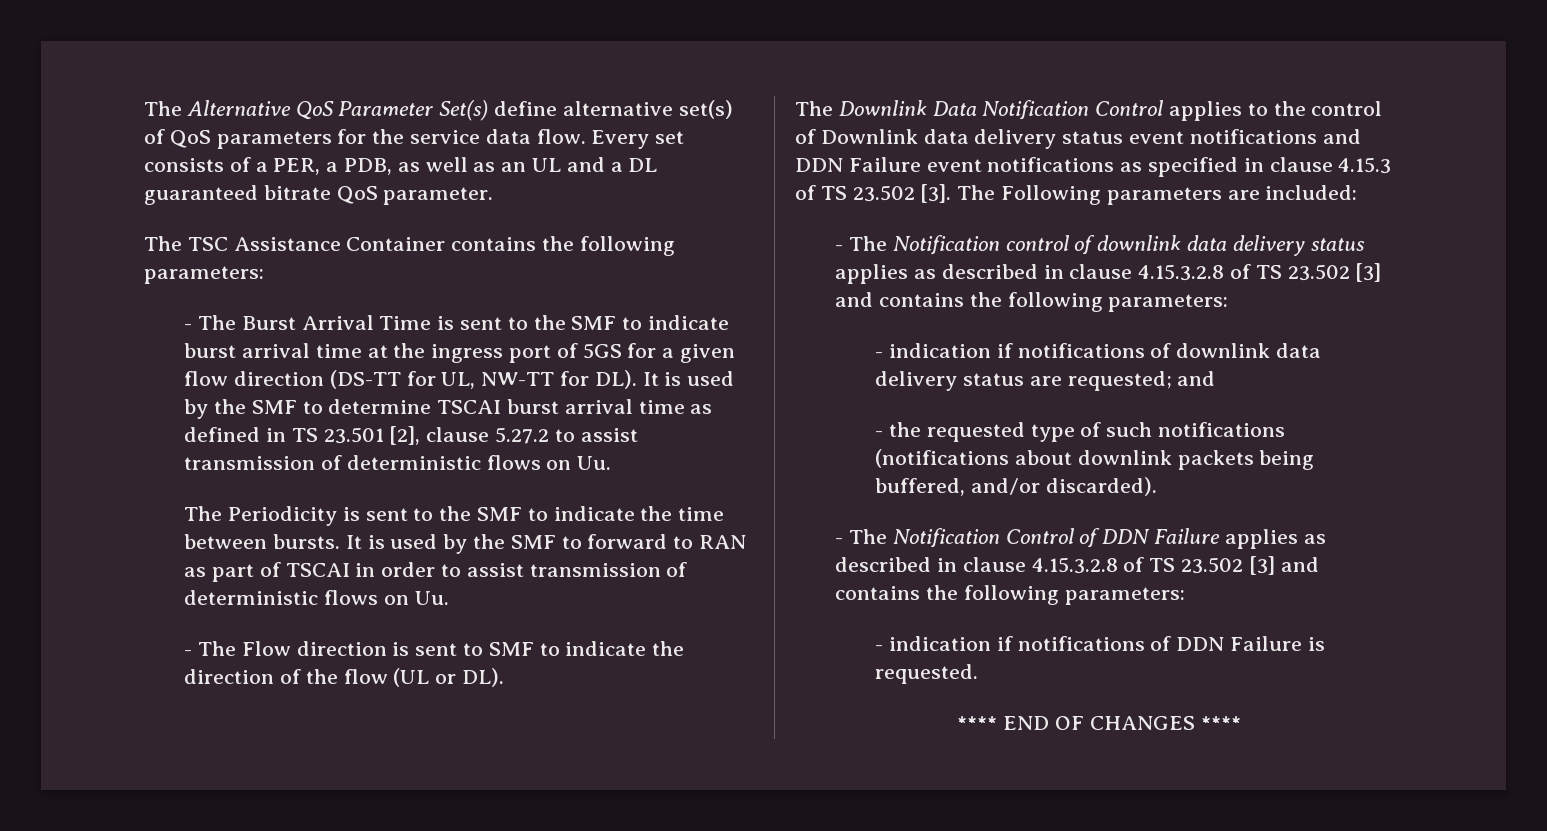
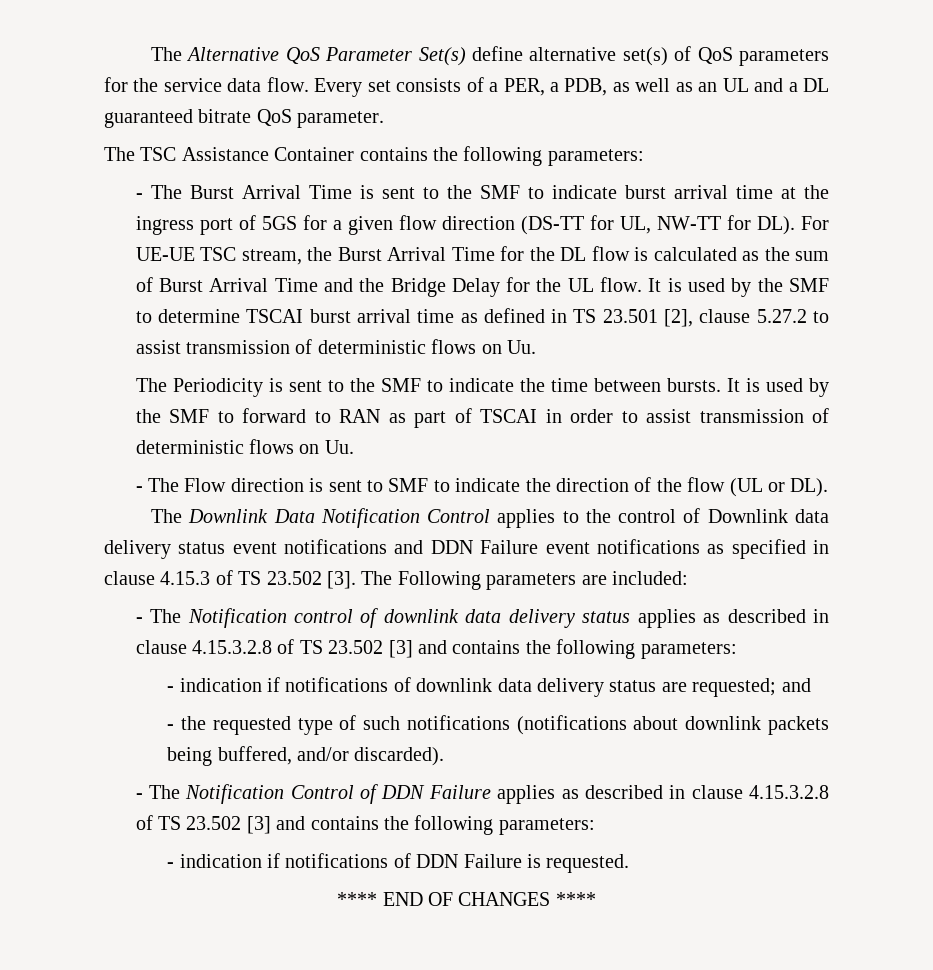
- - The Burst Arrival Time is sent to the SMF to indicate burst arrival time at the ingress port of 5GS for a given flow direction (DS-TT for UL, NW-TT for DL). It is used by the SMF to determine TSCAI burst arrival time as defined in TS 23.501 [2], clause 5.27.2 to assist transmission of deterministic flows on Uu.
+ - The Burst Arrival Time is sent to the SMF to indicate burst arrival time at the ingress port of 5GS for a given flow direction (DS-TT for UL, NW-TT for DL). For UE-UE TSC stream, the Burst Arrival Time for the DL flow is calculated as the sum of Burst Arrival Time and the Bridge Delay for the UL flow. It is used by the SMF to determine TSCAI burst arrival time as defined in TS 23.501 [2], clause 5.27.2 to assist transmission of deterministic flows on Uu.

